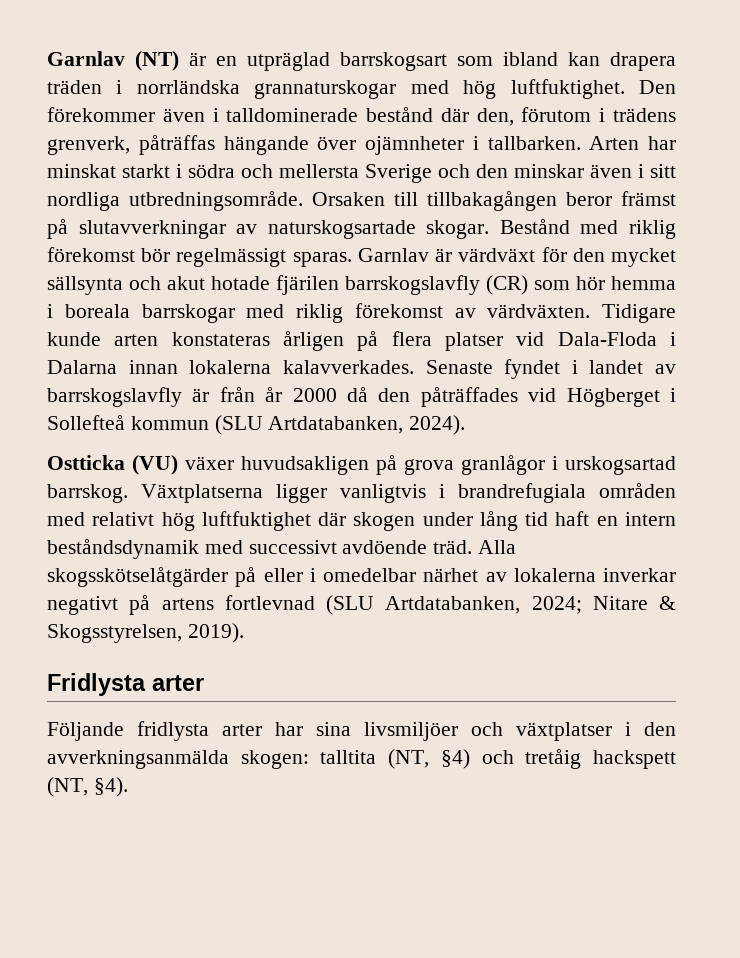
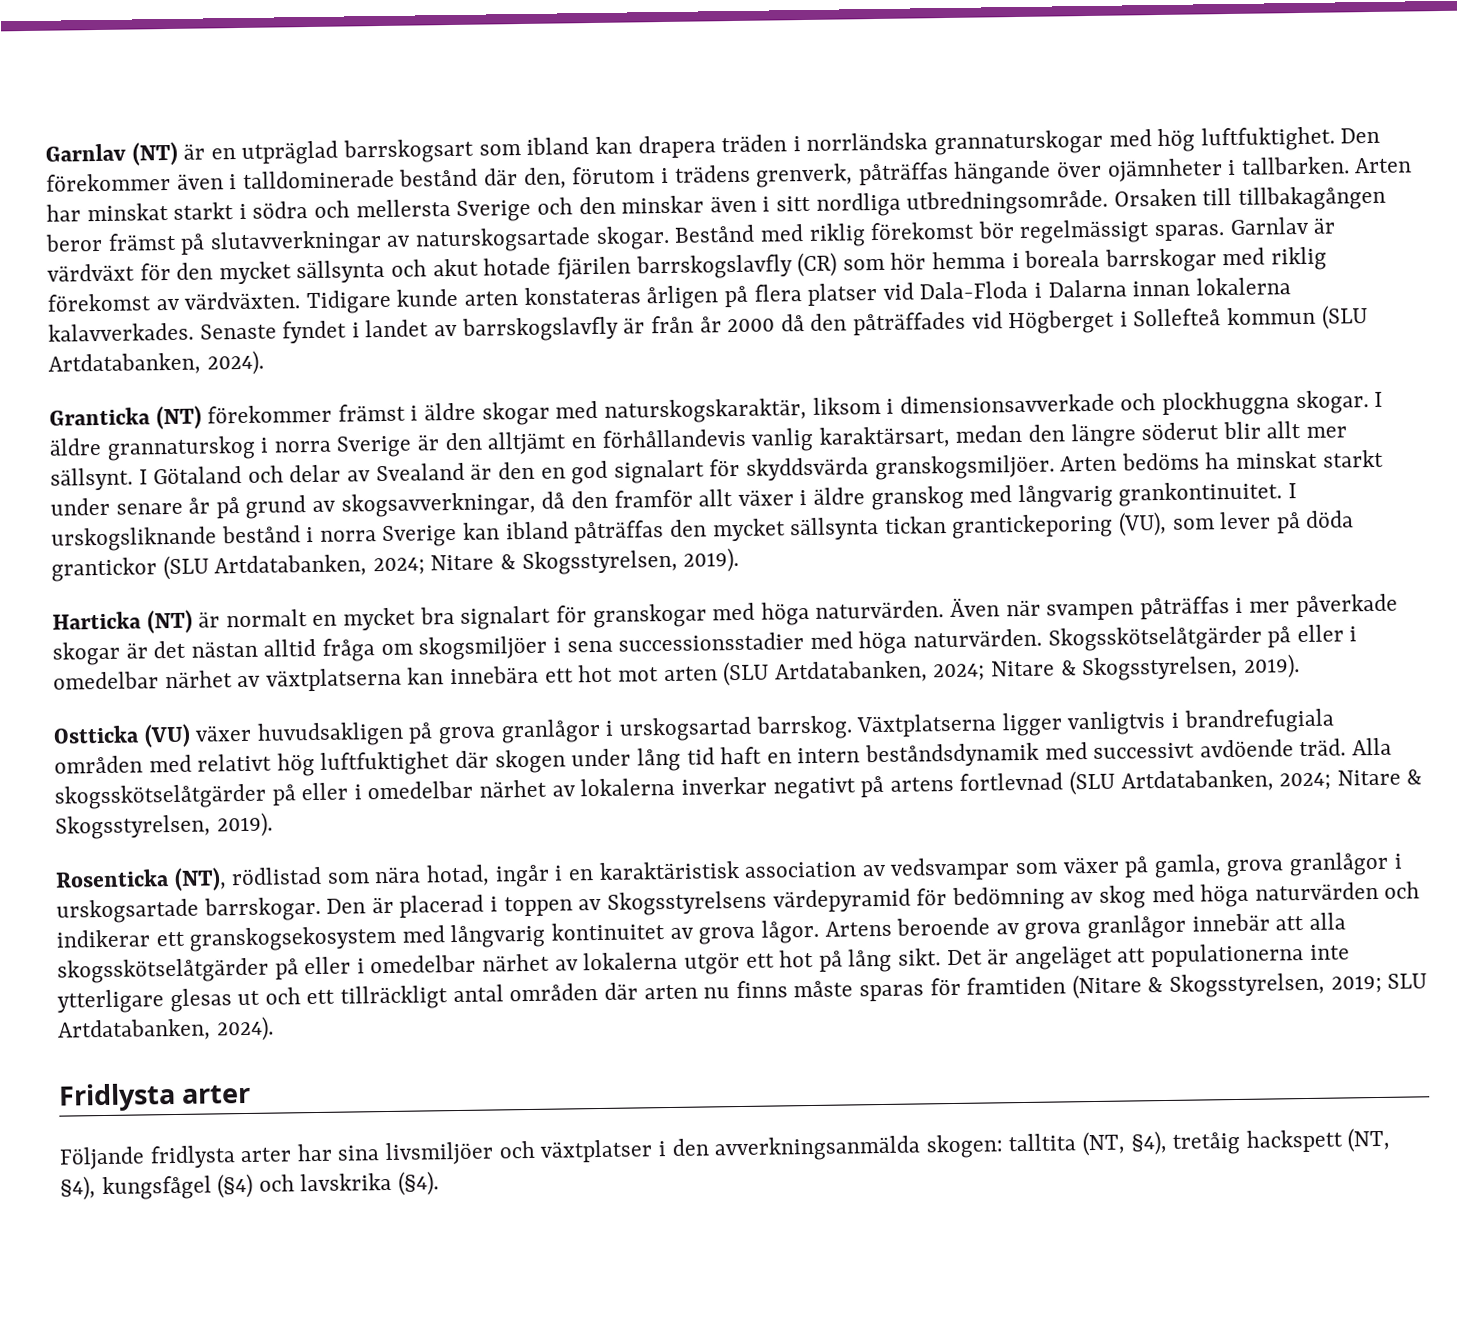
+ Granticka (NT) förekommer främst i äldre skogar med naturskogskaraktär, liksom i dimensionsavverkade och plockhuggna skogar. I äldre grannaturskog i norra Sverige är den alltjämt en förhållandevis vanlig karaktärsart, medan den längre söderut blir allt mer sällsynt. I Götaland och delar av Svealand är den en god signalart för skyddsvärda granskogsmiljöer. Arten bedöms ha minskat starkt under senare år på grund av skogsavverkningar, då den framför allt växer i äldre granskog med långvarig grankontinuitet. I urskogsliknande bestånd i norra Sverige kan ibland påträffas den mycket sällsynta tickan grantickeporing (VU), som lever på döda grantickor (SLU Artdatabanken, 2024; Nitare & Skogsstyrelsen, 2019).
+ Harticka (NT) är normalt en mycket bra signalart för granskogar med höga naturvärden. Även när svampen påträffas i mer påverkade skogar är det nästan alltid fråga om skogsmiljöer i sena successionsstadier med höga naturvärden. Skogsskötselåtgärder på eller i omedelbar närhet av växtplatserna kan innebära ett hot mot arten (SLU Artdatabanken, 2024; Nitare & Skogsstyrelsen, 2019).
+ Rosenticka (NT), rödlistad som nära hotad, ingår i en karaktäristisk association av vedsvampar som växer på gamla, grova granlågor i urskogsartade barrskogar. Den är placerad i toppen av Skogsstyrelsens värdepyramid för bedömning av skog med höga naturvärden och indikerar ett granskogsekosystem med långvarig kontinuitet av grova lågor. Artens beroende av grova granlågor innebär att alla skogsskötselåtgärder på eller i omedelbar närhet av lokalerna utgör ett hot på lång sikt. Det är angeläget att populationerna inte ytterligare glesas ut och ett tillräckligt antal områden där arten nu finns måste sparas för framtiden (Nitare & Skogsstyrelsen, 2019; SLU Artdatabanken, 2024).
- Följande fridlysta arter har sina livsmiljöer och växtplatser i den avverkningsanmälda skogen: talltita (NT, §4) och tretåig hackspett (NT, §4).
+ Följande fridlysta arter har sina livsmiljöer och växtplatser i den avverkningsanmälda skogen: talltita (NT, §4), tretåig hackspett (NT, §4), kungsfågel (§4) och lavskrika (§4).

